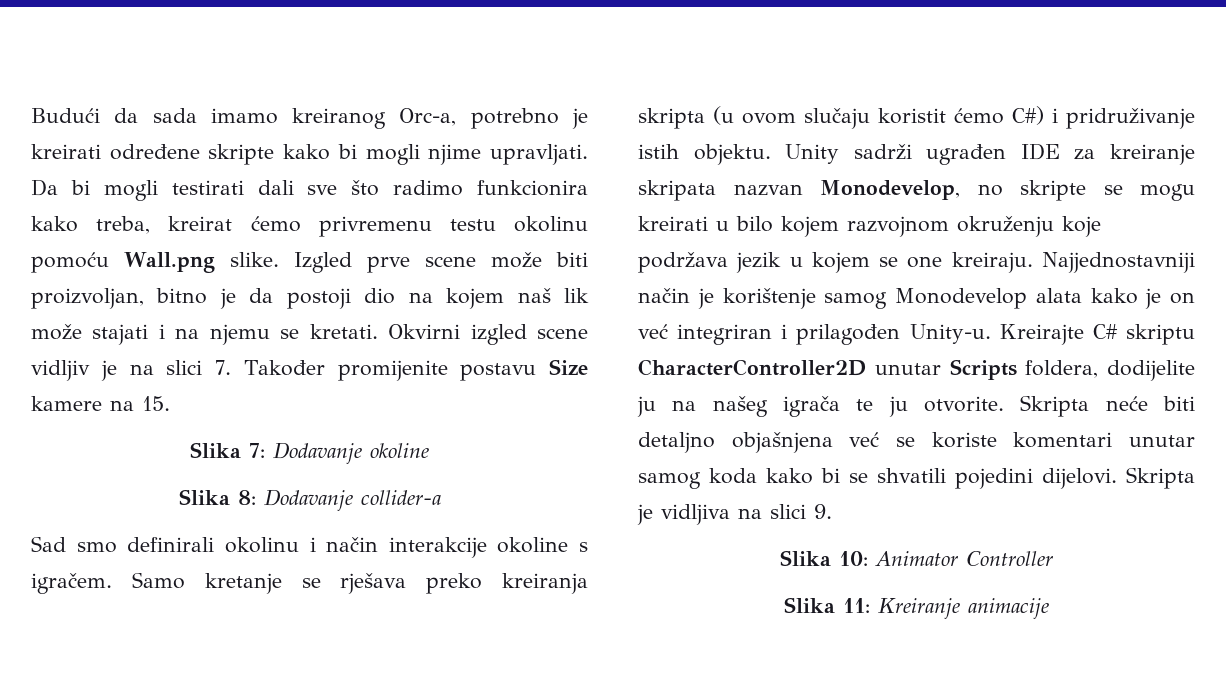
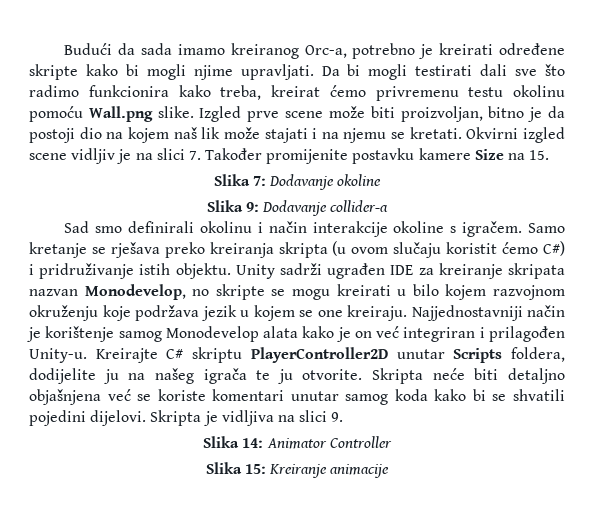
- Okvirni izgled scene vidljiv je na slici 7. Također promijenite postavu Size kamere na 15.
+ Okvirni izgled scene vidljiv je na slici 7. Također promijenite postavku kamere Size na 15.
- Slika 8: Dodavanje collider-a
+ Slika 9: Dodavanje collider-a
- Kreirajte C# skriptu CharacterController2D unutar Scripts foldera, dodijelite ju na našeg igrača te ju otvorite.
+ Kreirajte C# skriptu PlayerController2D unutar Scripts foldera, dodijelite ju na našeg igrača te ju otvorite.
- Slika 10: Animator Controller
+ Slika 14: Animator Controller
- Slika 11: Kreiranje animacije
+ Slika 15: Kreiranje animacije

